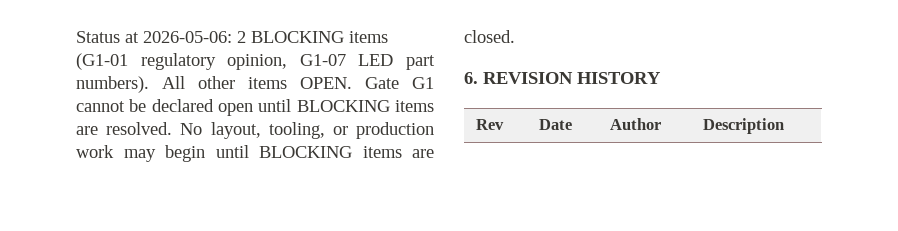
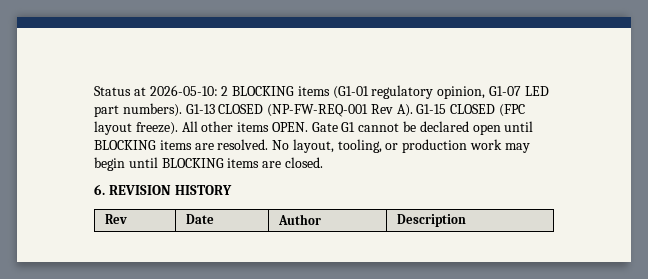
- Status at 2026-05-06: 2 BLOCKING items (G1-01 regulatory opinion, G1-07 LED part numbers).
+ Status at 2026-05-10: 2 BLOCKING items (G1-01 regulatory opinion, G1-07 LED part numbers).
+ G1-13 CLOSED (NP-FW-REQ-001 Rev A). G1-15 CLOSED (FPC layout freeze).

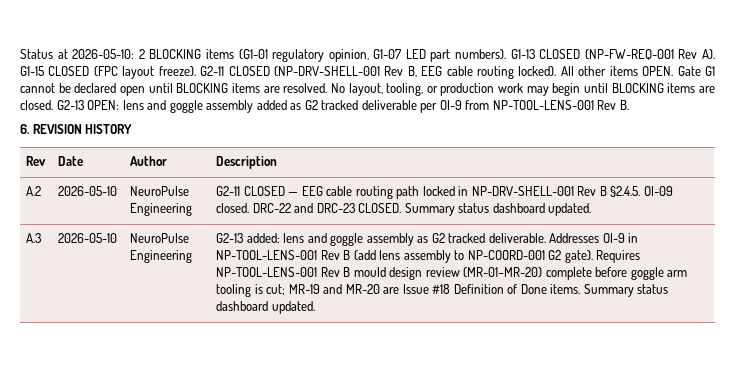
+ G2-11 CLOSED (NP-DRV-SHELL-001 Rev B, EEG cable routing locked).
+ G2-13 OPEN: lens and goggle assembly added as G2 tracked deliverable per OI-9 from NP-TOOL-LENS-001 Rev B.
+ A.2 | 2026-05-10 | NeuroPulse Engineering | G2-11 CLOSED — EEG cable routing path locked in NP-DRV-SHELL-001 Rev B §2.4.5. OI-09 closed. DRC-22 and DRC-23 CLOSED. Summary status dashboard updated.
+ A.3 | 2026-05-10 | NeuroPulse Engineering | G2-13 added: lens and goggle assembly as G2 tracked deliverable. Addresses OI-9 in NP-TOOL-LENS-001 Rev B (add lens assembly to NP-COORD-001 G2 gate). Requires NP-TOOL-LENS-001 Rev B mould design review (MR-01–MR-20) complete before goggle arm tooling is cut; MR-19 and MR-20 are Issue #18 Definition of Done items. Summary status dashboard updated.

